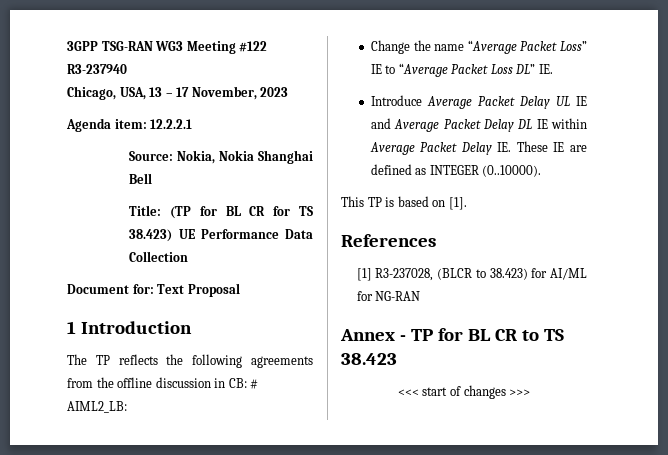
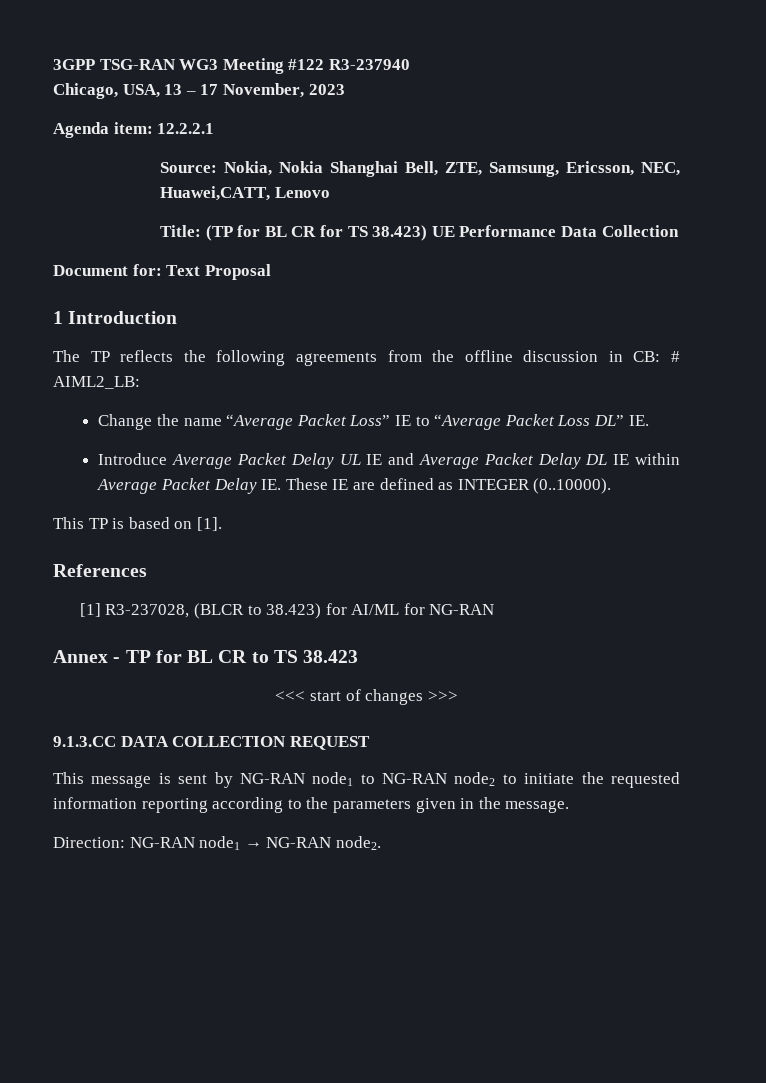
- Source: Nokia, Nokia Shanghai Bell
+ Source: Nokia, Nokia Shanghai Bell, ZTE, Samsung, Ericsson, NEC, Huawei,CATT, Lenovo
+ 9.1.3.CC DATA COLLECTION REQUEST
+ This message is sent by NG-RAN node1 to NG-RAN node2 to initiate the requested information reporting according to the parameters given in the message.
+ Direction: NG-RAN node1 → NG-RAN node2.

